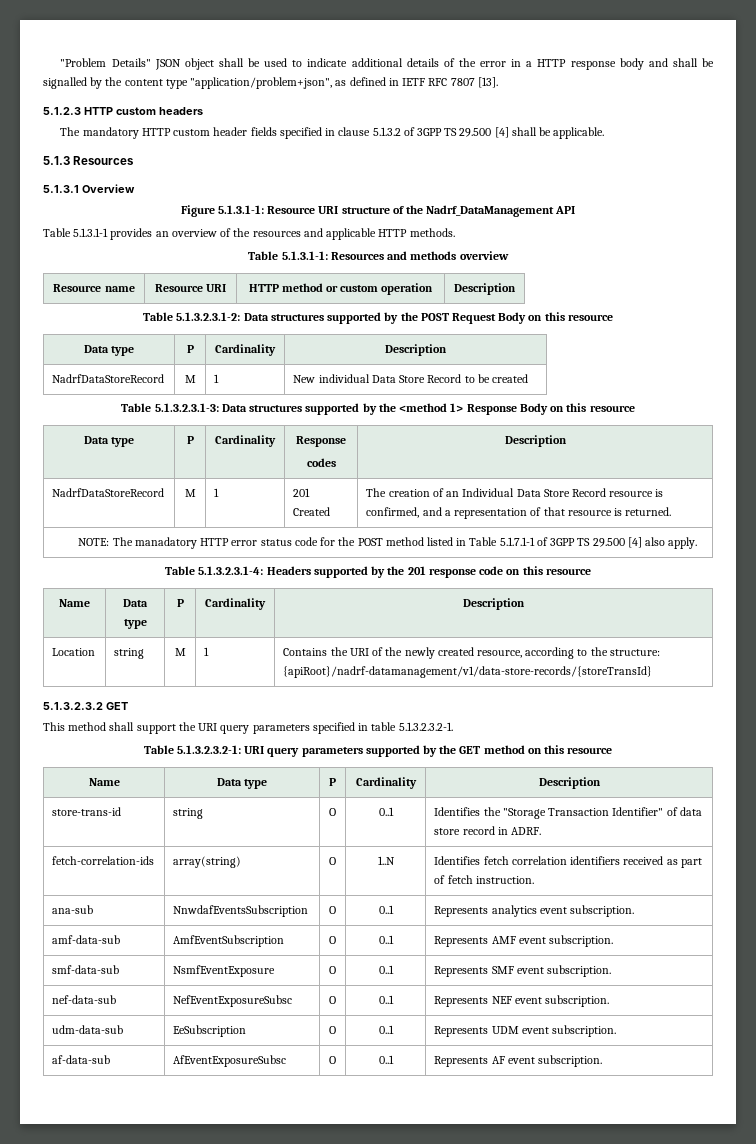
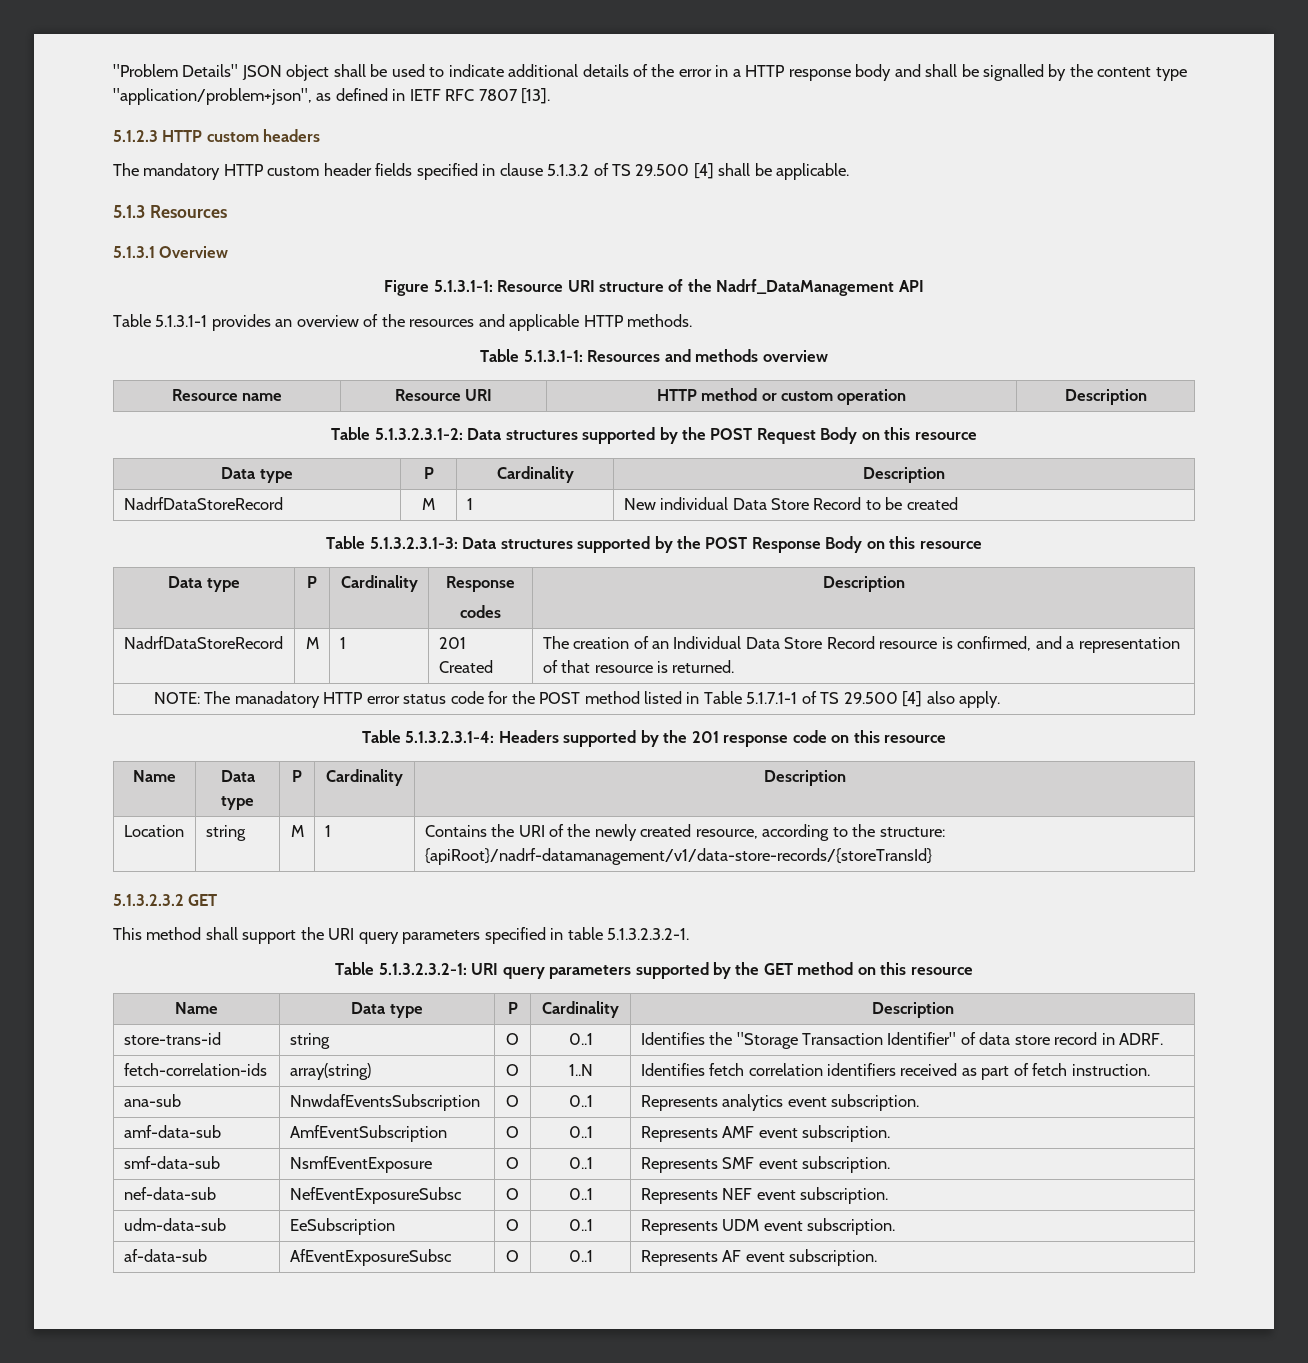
- The mandatory HTTP custom header fields specified in clause 5.1.3.2 of 3GPP TS 29.500 [4] shall be applicable.
+ The mandatory HTTP custom header fields specified in clause 5.1.3.2 of TS 29.500 [4] shall be applicable.
- Table 5.1.3.2.3.1-3: Data structures supported by the <method 1> Response Body on this resource
+ Table 5.1.3.2.3.1-3: Data structures supported by the POST Response Body on this resource
- NOTE: The manadatory HTTP error status code for the POST method listed in Table 5.1.7.1-1 of 3GPP TS 29.500 [4] also apply.
+ NOTE: The manadatory HTTP error status code for the POST method listed in Table 5.1.7.1-1 of TS 29.500 [4] also apply.

